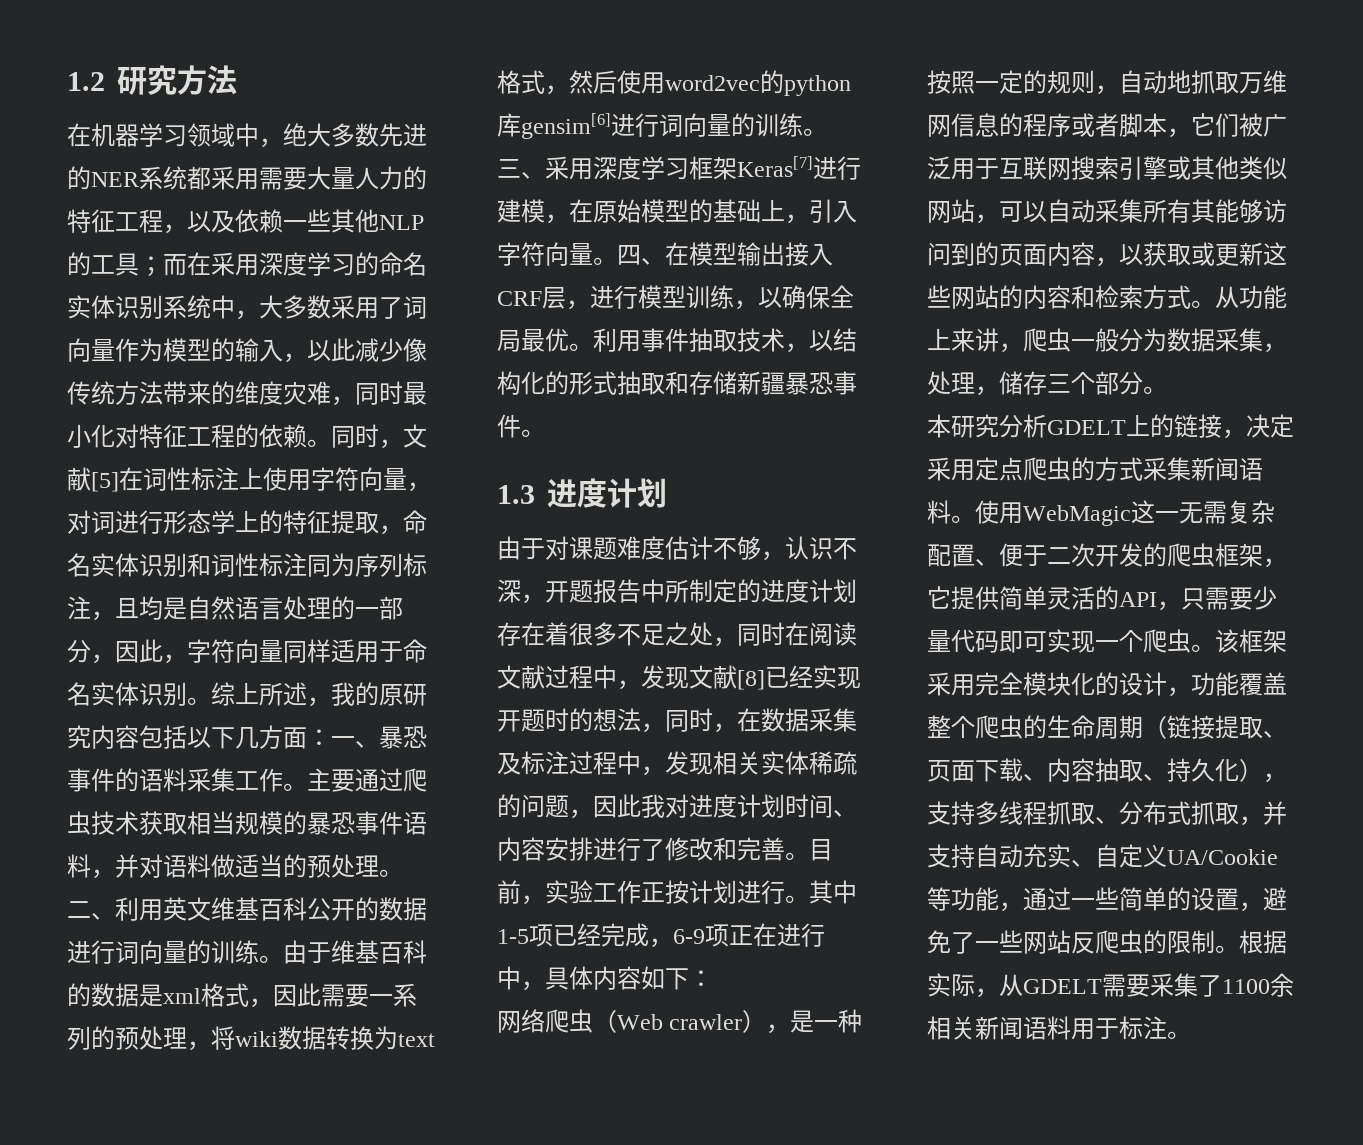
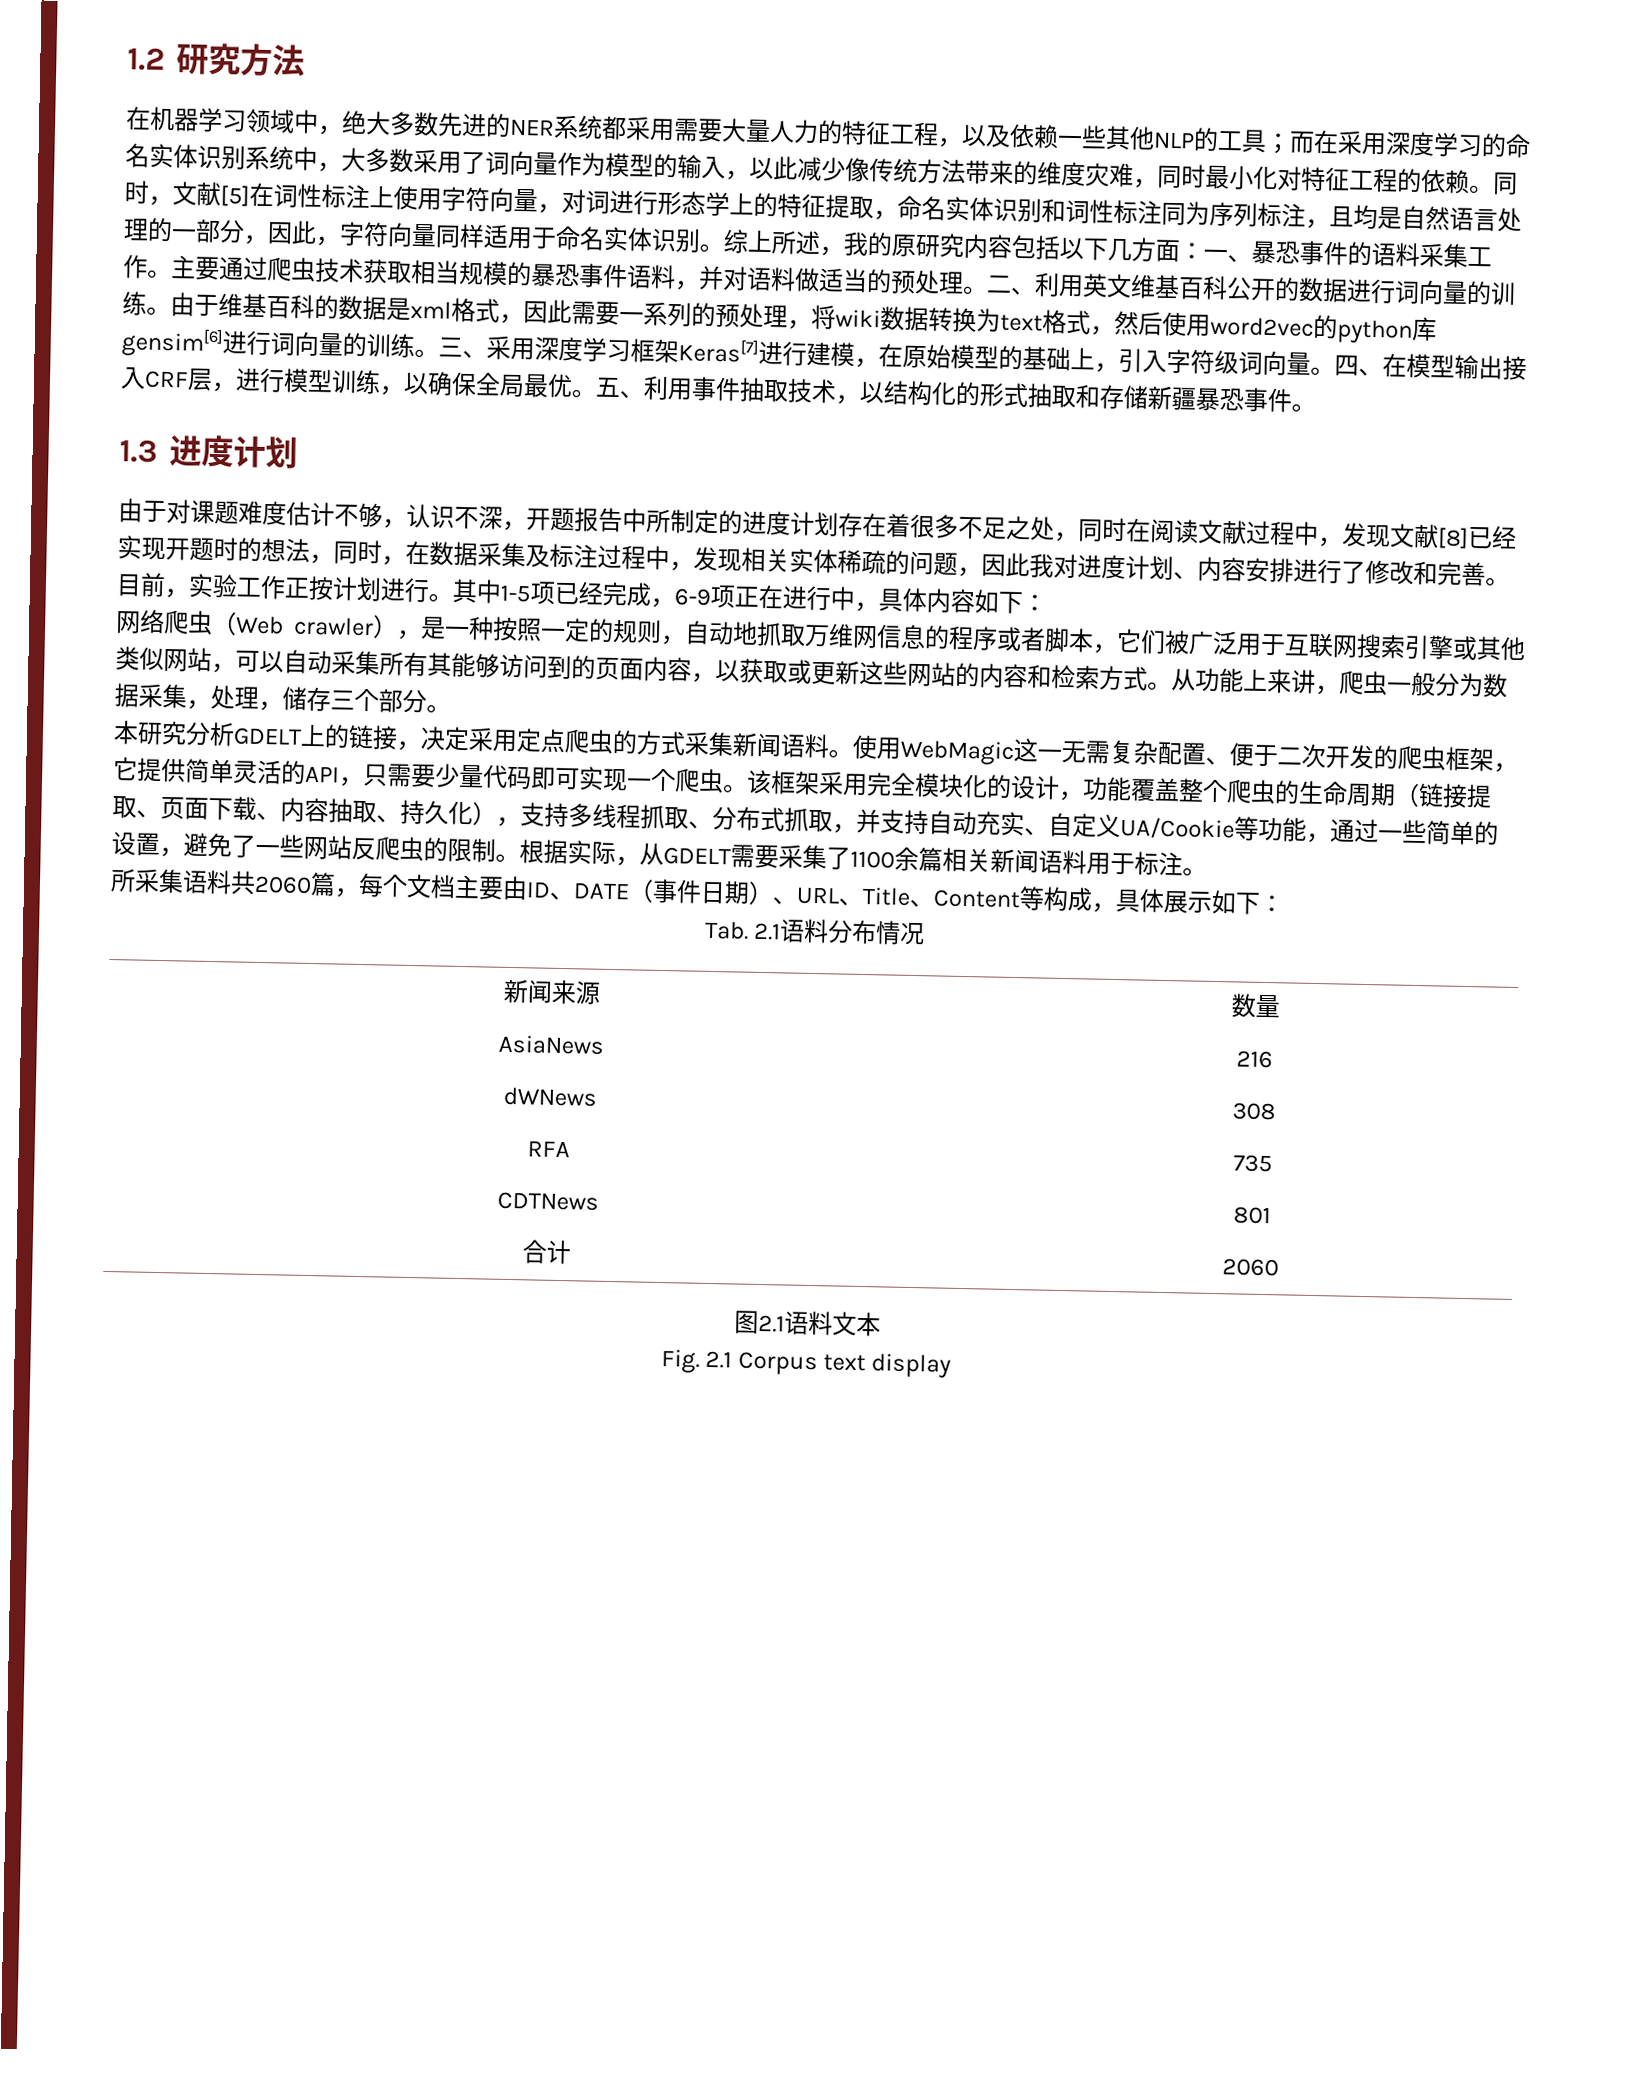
- 三、采用深度学习框架Keras[7]进行建模，在原始模型的基础上，引入字符向量。
+ 三、采用深度学习框架Keras[7]进行建模，在原始模型的基础上，引入字符级词向量。
- 利用事件抽取技术，以结构化的形式抽取和存储新疆暴恐事件。
+ 五、利用事件抽取技术，以结构化的形式抽取和存储新疆暴恐事件。
- 由于对课题难度估计不够，认识不深，开题报告中所制定的进度计划存在着很多不足之处，同时在阅读文献过程中，发现文献[8]已经实现开题时的想法，同时，在数据采集及标注过程中，发现相关实体稀疏的问题，因此我对进度计划时间、内容安排进行了修改和完善。
+ 由于对课题难度估计不够，认识不深，开题报告中所制定的进度计划存在着很多不足之处，同时在阅读文献过程中，发现文献[8]已经实现开题时的想法，同时，在数据采集及标注过程中，发现相关实体稀疏的问题，因此我对进度计划、内容安排进行了修改和完善。
- 根据实际，从GDELT需要采集了1100余相关新闻语料用于标注。
+ 根据实际，从GDELT需要采集了1100余篇相关新闻语料用于标注。
+ 所采集语料共2060篇，每个文档主要由ID、DATE（事件日期）、URL、Title、Content等构成，具体展示如下：
+ Tab. 2.1语料分布情况
+ 新闻来源 | 数量
+ AsiaNews | 216
+ dWNews | 308
+ RFA | 735
+ CDTNews | 801
+ 合计 | 2060
+ 图2.1语料文本
+ Fig. 2.1 Corpus text display

